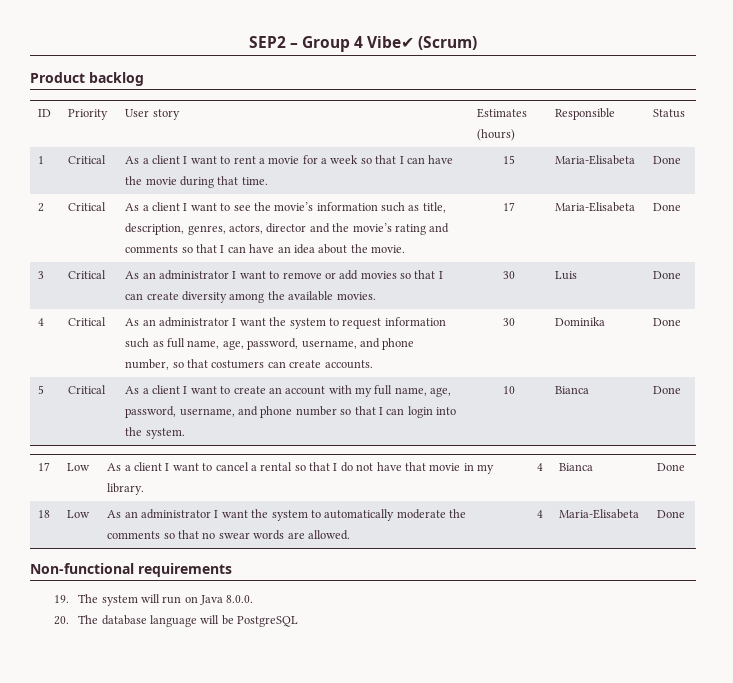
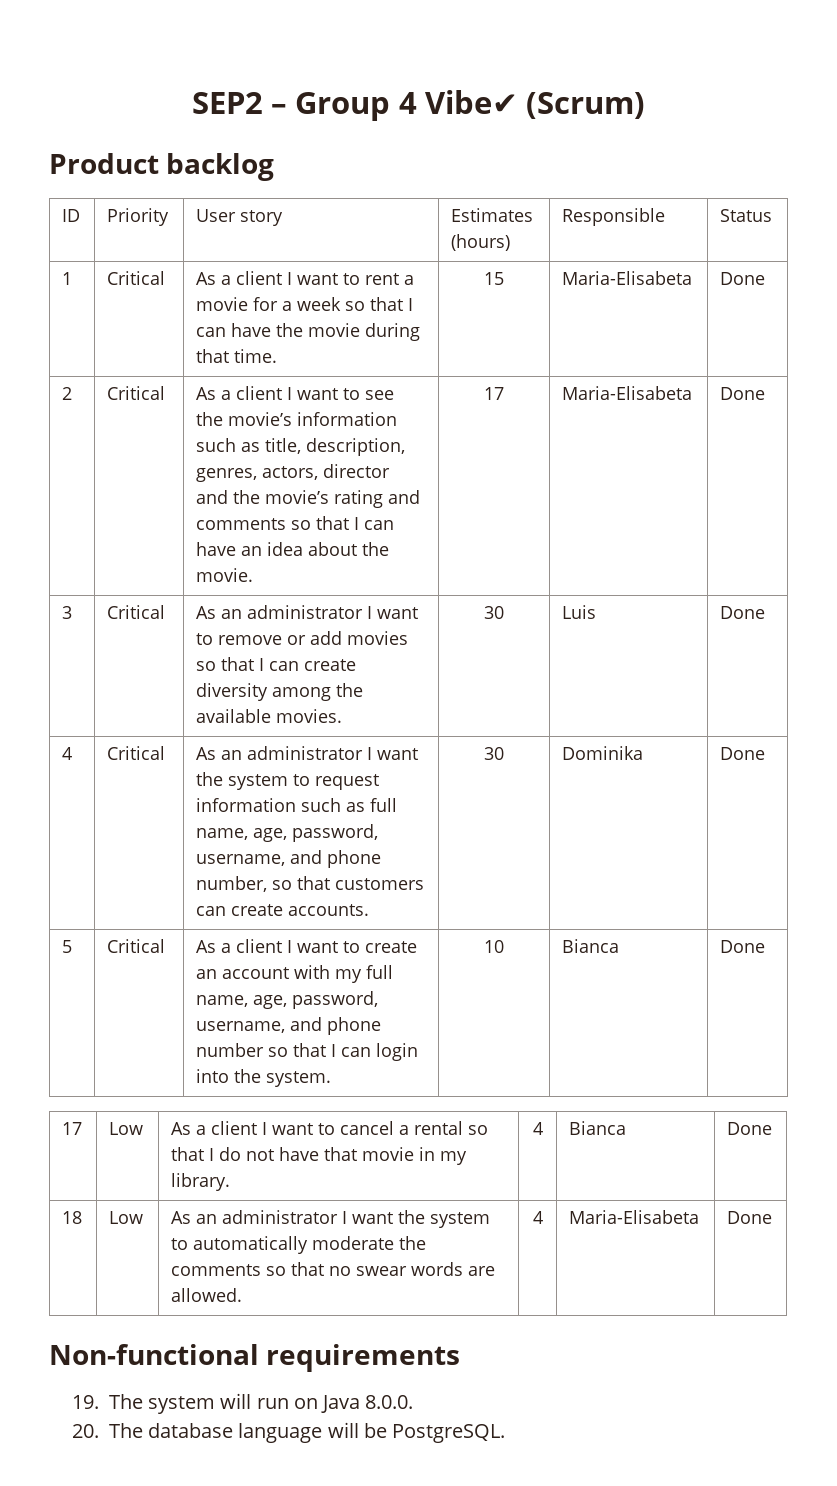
- 4 | Critical | As an administrator I want the system to request information such as full name, age, password, username, and phone number, so that costumers can create accounts. | 30 | Dominika | Done
+ 4 | Critical | As an administrator I want the system to request information such as full name, age, password, username, and phone number, so that customers can create accounts. | 30 | Dominika | Done
- 20. The database language will be PostgreSQL
+ 20. The database language will be PostgreSQL.

